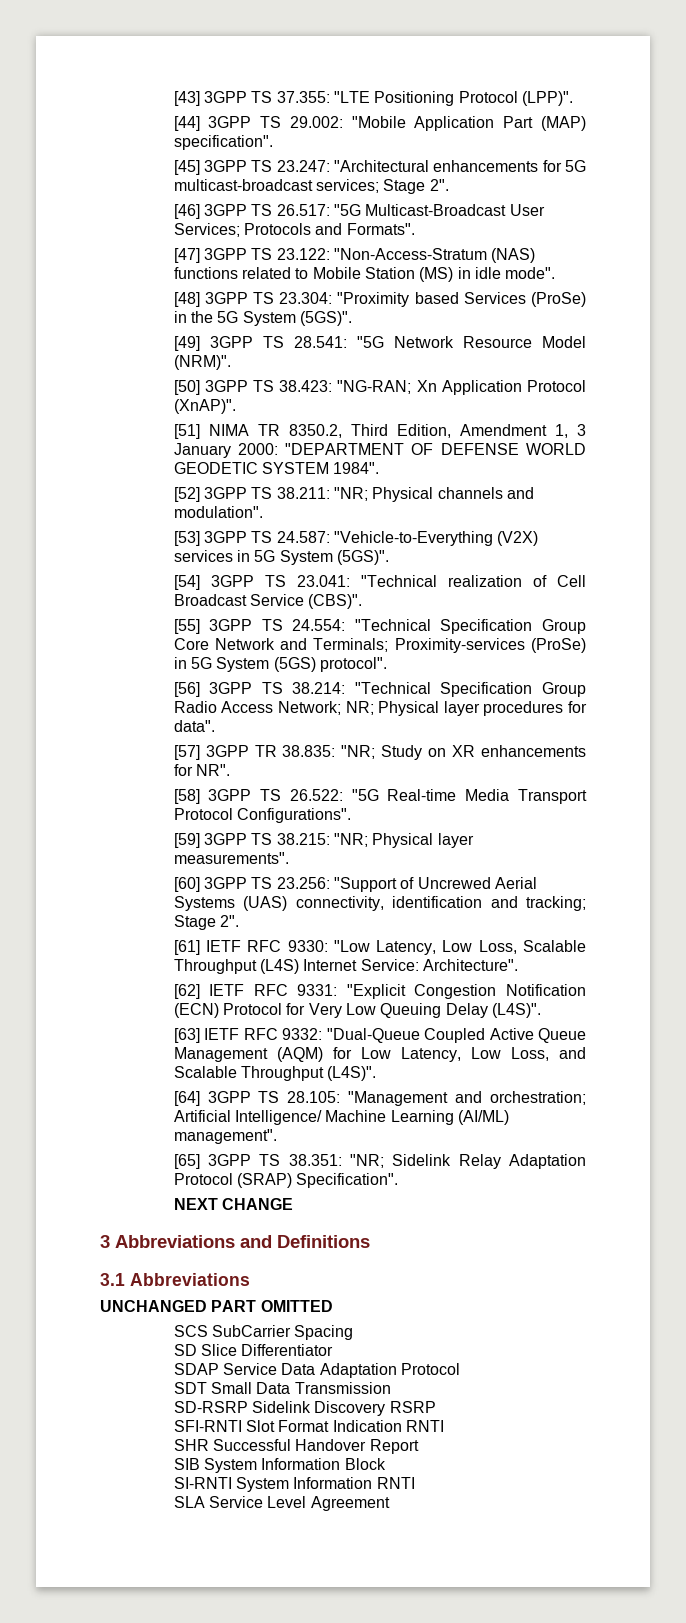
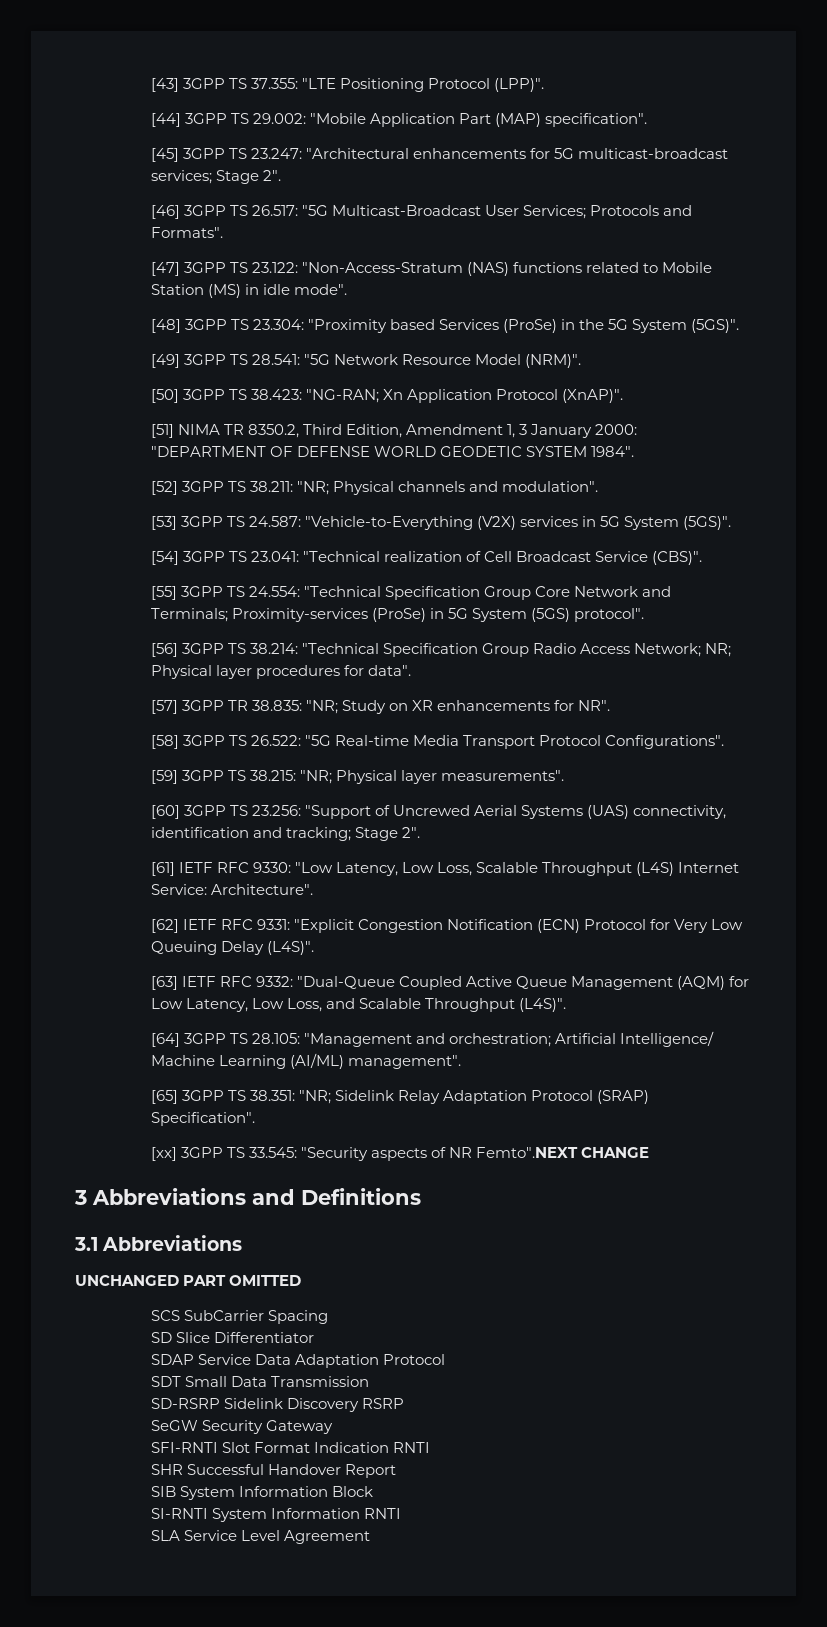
- NEXT CHANGE
+ [xx] 3GPP TS 33.545: "Security aspects of NR Femto".NEXT CHANGE
+ SeGW Security Gateway

